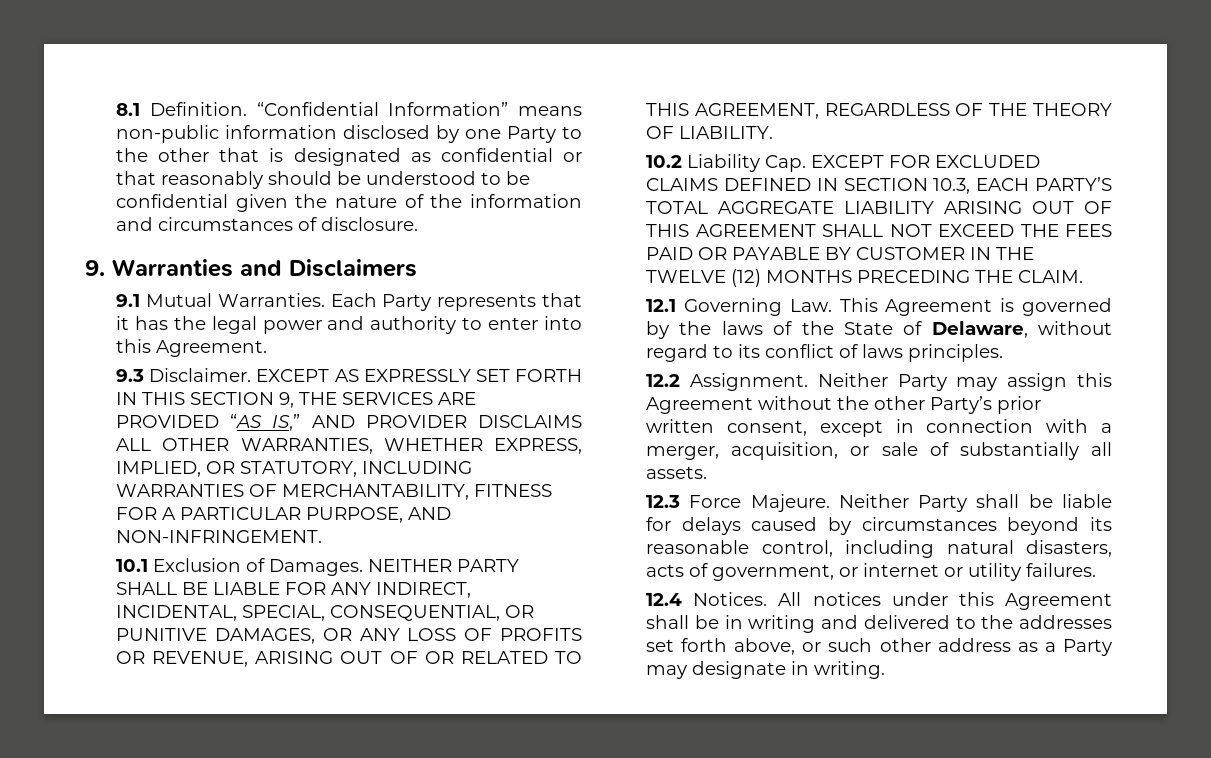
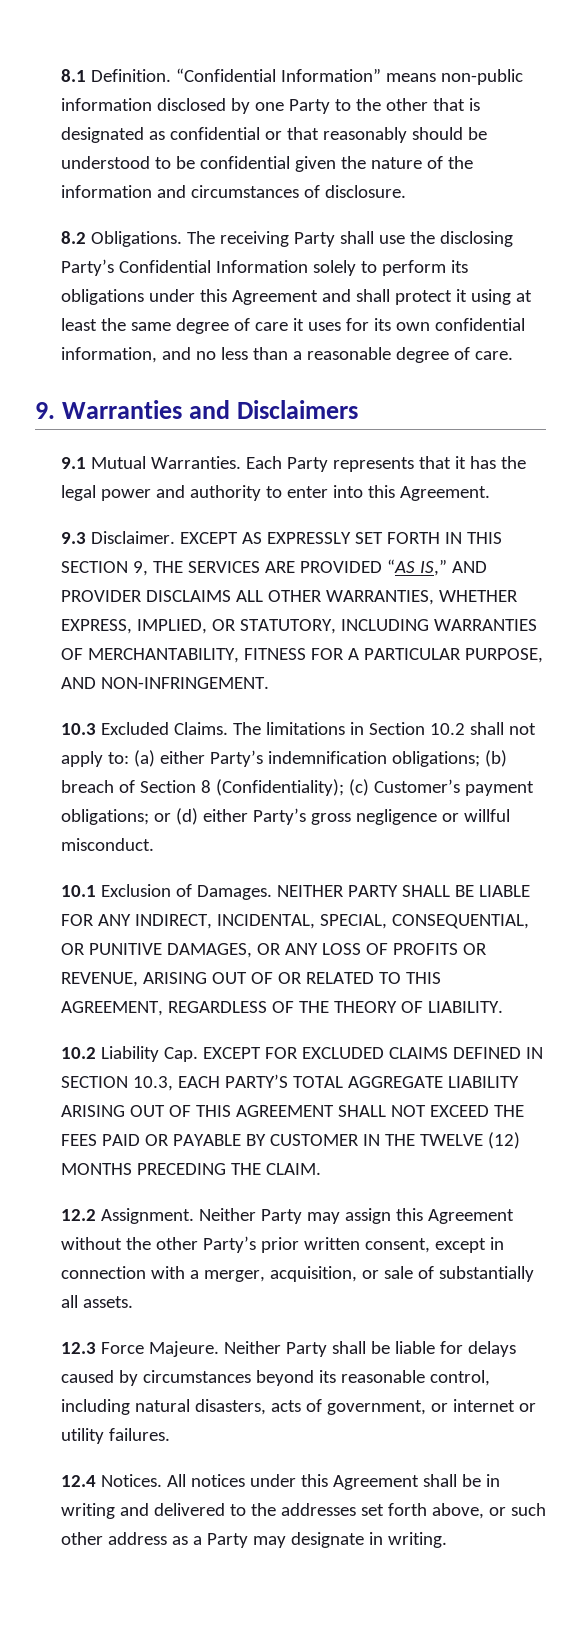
+ 8.2 Obligations. The receiving Party shall use the disclosing Party’s Confidential Information solely to perform its obligations under this Agreement and shall protect it using at least the same degree of care it uses for its own confidential information, and no less than a reasonable degree of care.
+ 10.3 Excluded Claims. The limitations in Section 10.2 shall not apply to: (a) either Party’s indemnification obligations; (b) breach of Section 8 (Confidentiality); (c) Customer’s payment obligations; or (d) either Party’s gross negligence or willful misconduct.
- 12.1 Governing Law. This Agreement is governed by the laws of the State of Delaware, without regard to its conflict of laws principles.

